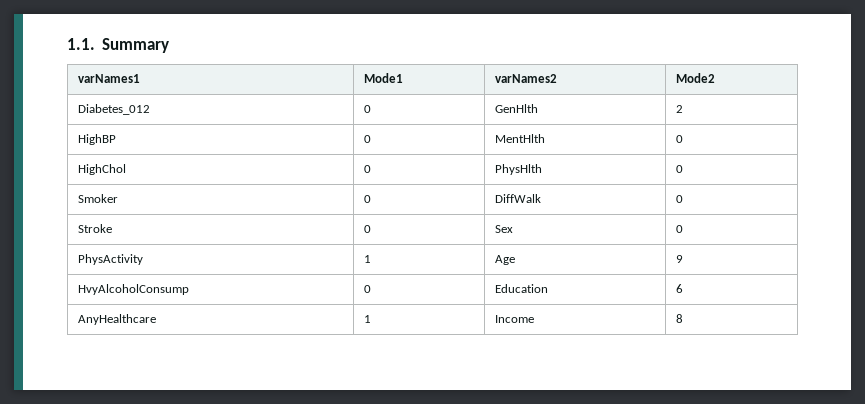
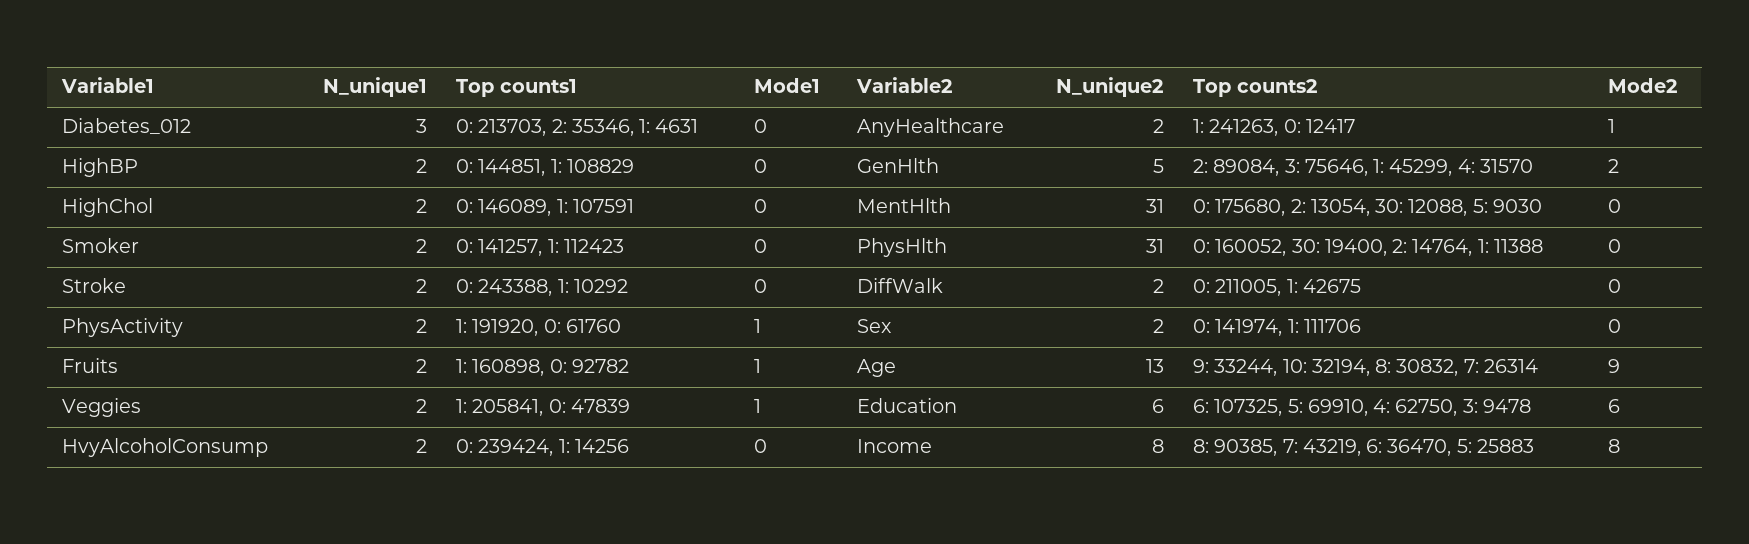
- 1.1. Summary
- varNames1 | Mode1 | varNames2 | Mode2
- Diabetes_012 | 0 | GenHlth | 2
- HighBP | 0 | MentHlth | 0
- HighChol | 0 | PhysHlth | 0
- Smoker | 0 | DiffWalk | 0
- Stroke | 0 | Sex | 0
- PhysActivity | 1 | Age | 9
- HvyAlcoholConsump | 0 | Education | 6
- AnyHealthcare | 1 | Income | 8
+ Variable1 | N_unique1 | Top counts1 | Mode1 | Variable2 | N_unique2 | Top counts2 | Mode2
+ Diabetes_012 | 3 | 0: 213703, 2: 35346, 1: 4631 | 0 | AnyHealthcare | 2 | 1: 241263, 0: 12417 | 1
+ HighBP | 2 | 0: 144851, 1: 108829 | 0 | GenHlth | 5 | 2: 89084, 3: 75646, 1: 45299, 4: 31570 | 2
+ HighChol | 2 | 0: 146089, 1: 107591 | 0 | MentHlth | 31 | 0: 175680, 2: 13054, 30: 12088, 5: 9030 | 0
+ Smoker | 2 | 0: 141257, 1: 112423 | 0 | PhysHlth | 31 | 0: 160052, 30: 19400, 2: 14764, 1: 11388 | 0
+ Stroke | 2 | 0: 243388, 1: 10292 | 0 | DiffWalk | 2 | 0: 211005, 1: 42675 | 0
+ PhysActivity | 2 | 1: 191920, 0: 61760 | 1 | Sex | 2 | 0: 141974, 1: 111706 | 0
+ Fruits | 2 | 1: 160898, 0: 92782 | 1 | Age | 13 | 9: 33244, 10: 32194, 8: 30832, 7: 26314 | 9
+ Veggies | 2 | 1: 205841, 0: 47839 | 1 | Education | 6 | 6: 107325, 5: 69910, 4: 62750, 3: 9478 | 6
+ HvyAlcoholConsump | 2 | 0: 239424, 1: 14256 | 0 | Income | 8 | 8: 90385, 7: 43219, 6: 36470, 5: 25883 | 8

